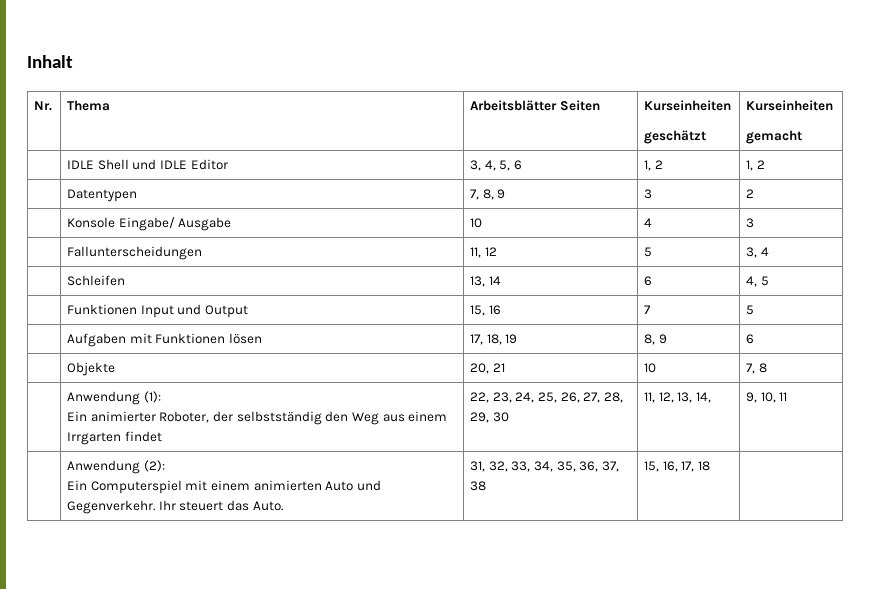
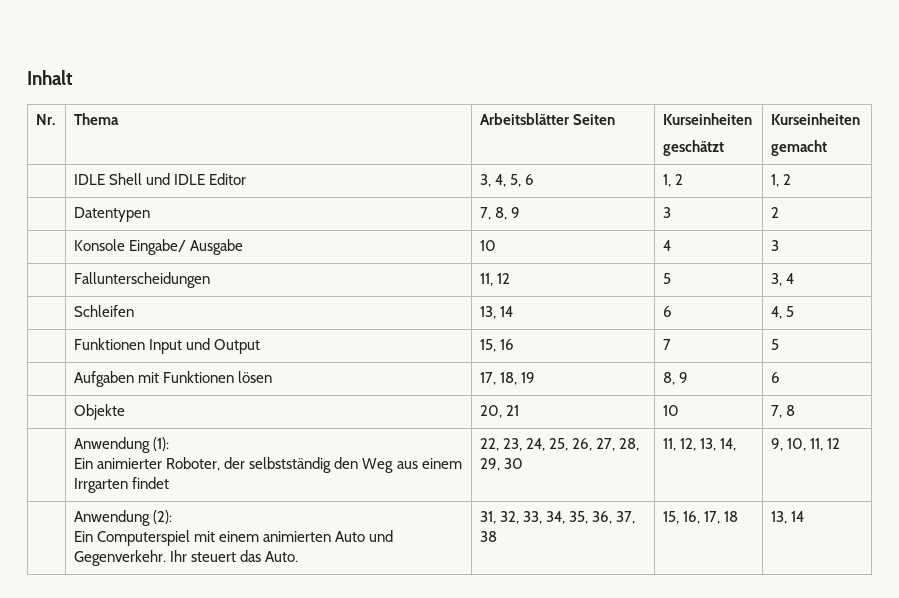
  | Anwendung (1):
- Ein animierter Roboter, der selbstständig den Weg aus einem Irrgarten findet | 22, 23, 24, 25, 26, 27, 28, 29, 30 | 11, 12, 13, 14, | 9, 10, 11
+ Ein animierter Roboter, der selbstständig den Weg aus einem Irrgarten findet | 22, 23, 24, 25, 26, 27, 28, 29, 30 | 11, 12, 13, 14, | 9, 10, 11, 12
  | Anwendung (2):
- Ein Computerspiel mit einem animierten Auto und Gegenverkehr. Ihr steuert das Auto. | 31, 32, 33, 34, 35, 36, 37, 38 | 15, 16, 17, 18 |
+ Ein Computerspiel mit einem animierten Auto und Gegenverkehr. Ihr steuert das Auto. | 31, 32, 33, 34, 35, 36, 37, 38 | 15, 16, 17, 18 | 13, 14

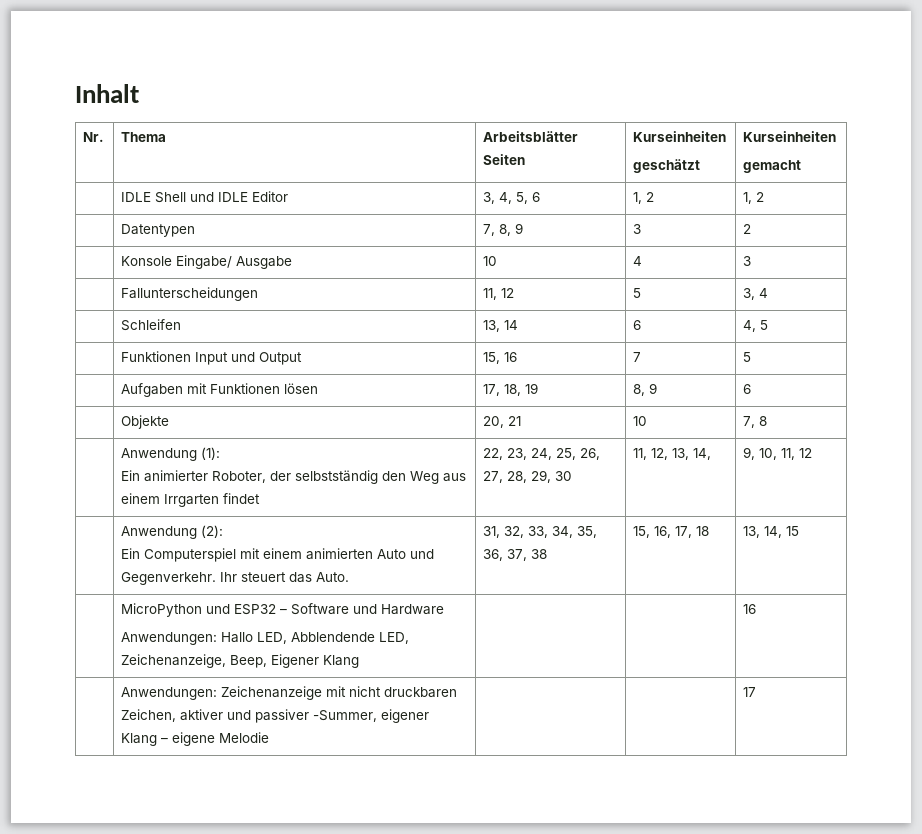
  | Anwendung (2):
- Ein Computerspiel mit einem animierten Auto und Gegenverkehr. Ihr steuert das Auto. | 31, 32, 33, 34, 35, 36, 37, 38 | 15, 16, 17, 18 | 13, 14
+ Ein Computerspiel mit einem animierten Auto und Gegenverkehr. Ihr steuert das Auto. | 31, 32, 33, 34, 35, 36, 37, 38 | 15, 16, 17, 18 | 13, 14, 15
+ | MicroPython und ESP32 – Software und Hardware
+ Anwendungen: Hallo LED, Abblendende LED, Zeichenanzeige, Beep, Eigener Klang | | | 16
+ | Anwendungen: Zeichenanzeige mit nicht druckbaren Zeichen, aktiver und passiver -Summer, eigener Klang – eigene Melodie | | | 17

